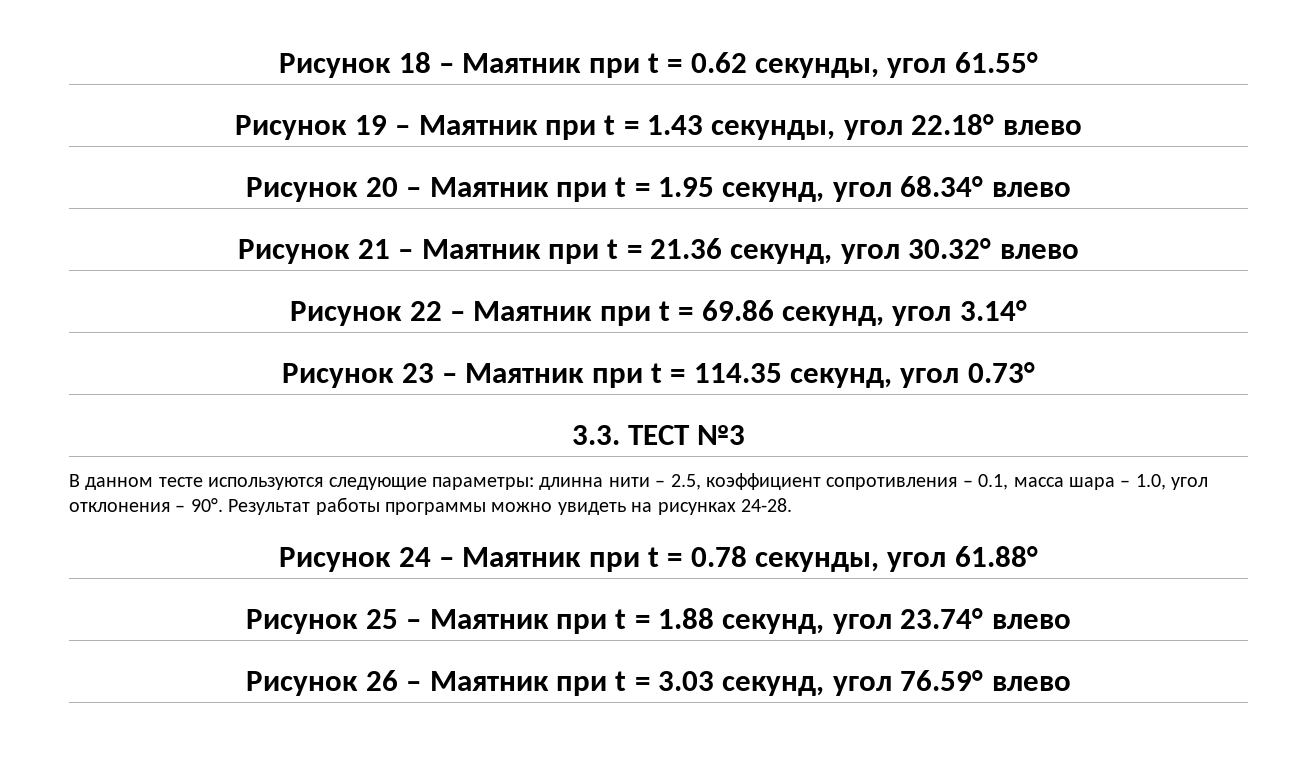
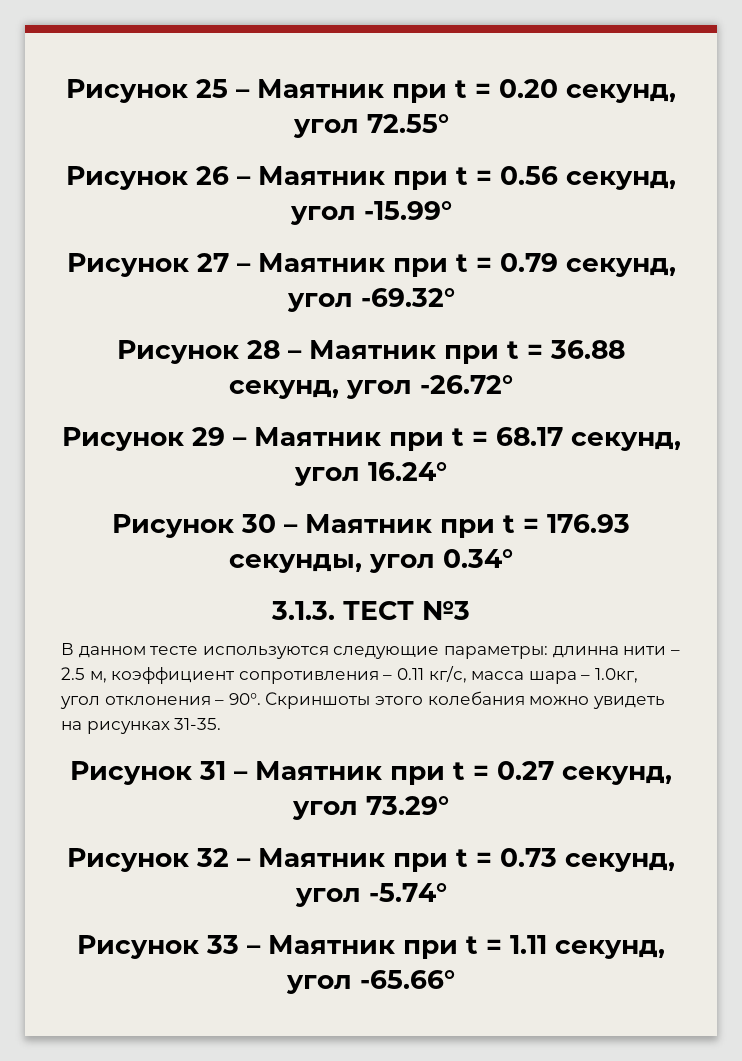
- Рисунок 18 – Маятник при t = 0.62 секунды, угол 61.55°
- Рисунок 19 – Маятник при t = 1.43 секунды, угол 22.18° влево
- Рисунок 20 – Маятник при t = 1.95 секунд, угол 68.34° влево
- Рисунок 21 – Маятник при t = 21.36 секунд, угол 30.32° влево
- Рисунок 22 – Маятник при t = 69.86 секунд, угол 3.14°
- Рисунок 23 – Маятник при t = 114.35 секунд, угол 0.73°
- 3.3. ТЕСТ №3
+ Рисунок 25 – Маятник при t = 0.20 секунд, угол 72.55°
+ Рисунок 26 – Маятник при t = 0.56 секунд, угол -15.99°
+ Рисунок 27 – Маятник при t = 0.79 секунд, угол -69.32°
+ Рисунок 28 – Маятник при t = 36.88 секунд, угол -26.72°
+ Рисунок 29 – Маятник при t = 68.17 секунд, угол 16.24°
+ Рисунок 30 – Маятник при t = 176.93 секунды, угол 0.34°
+ 3.1.3. ТЕСТ №3
- В данном тесте используются следующие параметры: длинна нити – 2.5, коэффициент сопротивления – 0.1, масса шара – 1.0, угол отклонения – 90°.
+ В данном тесте используются следующие параметры: длинна нити – 2.5 м, коэффициент сопротивления – 0.11 кг/с, масса шара – 1.0кг, угол отклонения – 90°.
- Результат работы программы можно увидеть на рисунках 24-28.
- Рисунок 24 – Маятник при t = 0.78 секунды, угол 61.88°
- Рисунок 25 – Маятник при t = 1.88 секунд, угол 23.74° влево
- Рисунок 26 – Маятник при t = 3.03 секунд, угол 76.59° влево
+ Скриншоты этого колебания можно увидеть на рисунках 31-35.
+ Рисунок 31 – Маятник при t = 0.27 секунд, угол 73.29°
+ Рисунок 32 – Маятник при t = 0.73 секунд, угол -5.74°
+ Рисунок 33 – Маятник при t = 1.11 секунд, угол -65.66°

